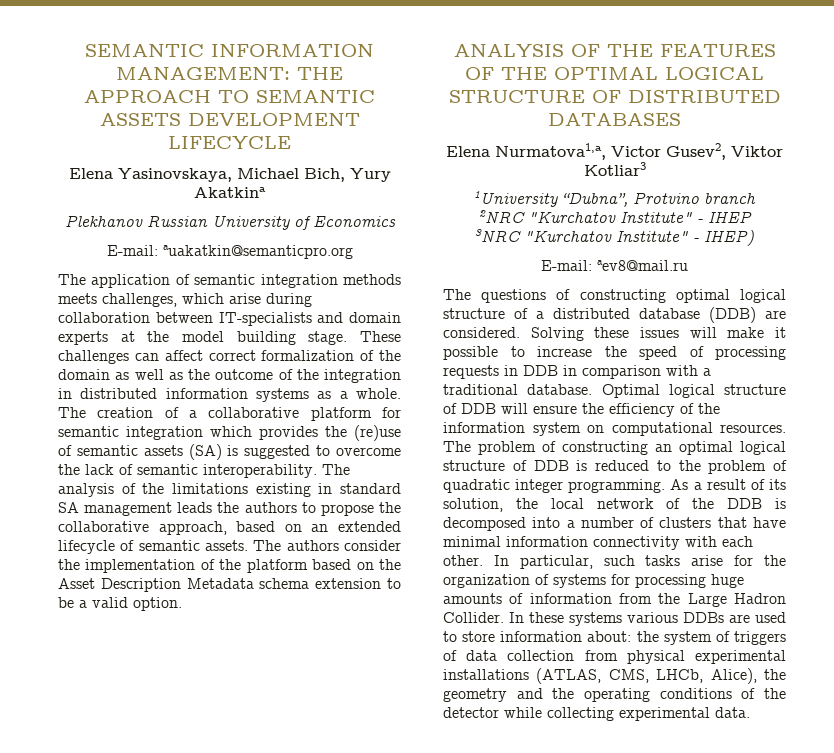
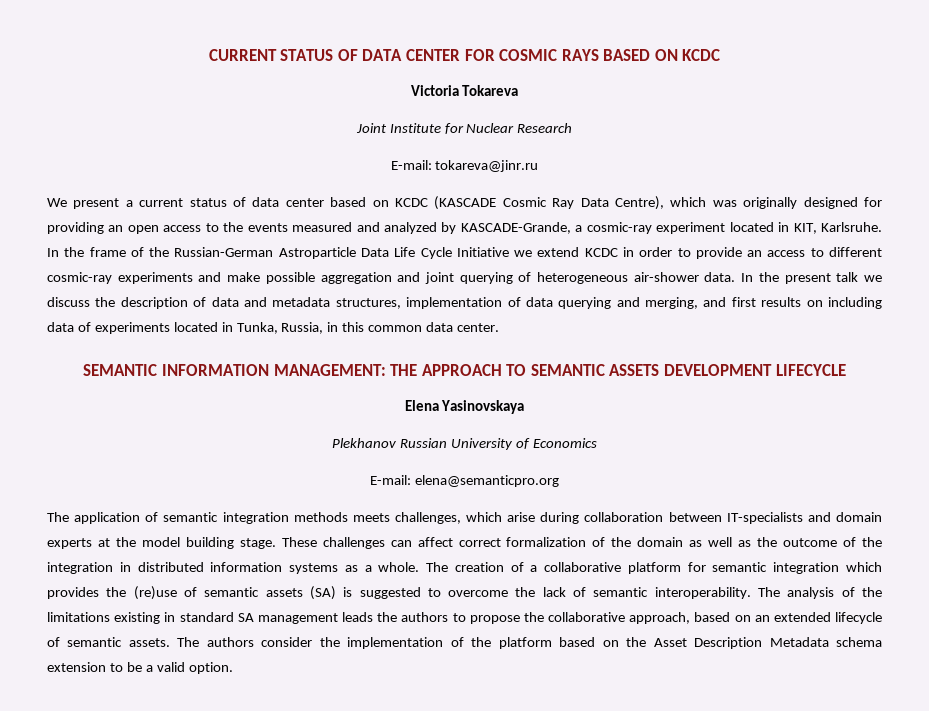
+ CURRENT STATUS OF DATA CENTER FOR COSMIC RAYS BASED ON KCDC
+ Victoria Tokareva
+ Joint Institute for Nuclear Research
+ E-mail: tokareva@jinr.ru
+ We present a current status of data center based on KCDC (KASCADE Cosmic Ray Data Centre), which was originally designed for providing an open access to the events measured and analyzed by KASCADE-Grande, a cosmic-ray experiment located in KIT, Karlsruhe. In the frame of the Russian-German Astroparticle Data Life Cycle Initiative we extend KCDC in order to provide an access to different cosmic-ray experiments and make possible aggregation and joint querying of heterogeneous air-shower data. In the present talk we discuss the description of data and metadata structures, implementation of data querying and merging, and first results on including data of experiments located in Tunka, Russia, in this common data center.
- Elena Yasinovskaya, Michael Bich, Yury Akatkina
+ Elena Yasinovskaya
- E-mail: auakatkin@semanticpro.org
+ E-mail: elena@semanticpro.org
- ANALYSIS OF THE FEATURES OF THE OPTIMAL LOGICAL STRUCTURE OF DISTRIBUTED DATABASES
- Elena Nurmatova1,a, Victor Gusev2, Viktor Kotliar3
- 1University “Dubna”, Protvino branch
- 2NRC "Kurchatov Institute" - IHEP
- 3NRC "Kurchatov Institute" - IHEP)
- E-mail: aev8@mail.ru
- The questions of constructing optimal logical structure of a distributed database (DDB) are considered. Solving these issues will make it possible to increase the speed of processing requests in DDB in comparison with a traditional database. Optimal logical structure of DDB will ensure the efficiency of the information system on computational resources. The problem of constructing an optimal logical structure of DDB is reduced to the problem of quadratic integer programming. As a result of its solution, the local network of the DDB is decomposed into a number of clusters that have minimal information connectivity with each other. In particular, such tasks arise for the organization of systems for processing huge amounts of information from the Large Hadron Collider. In these systems various DDBs are used to store information about: the system of triggers of data collection from physical experimental installations (ATLAS, CMS, LHCb, Alice), the geometry and the operating conditions of the detector while collecting experimental data.

